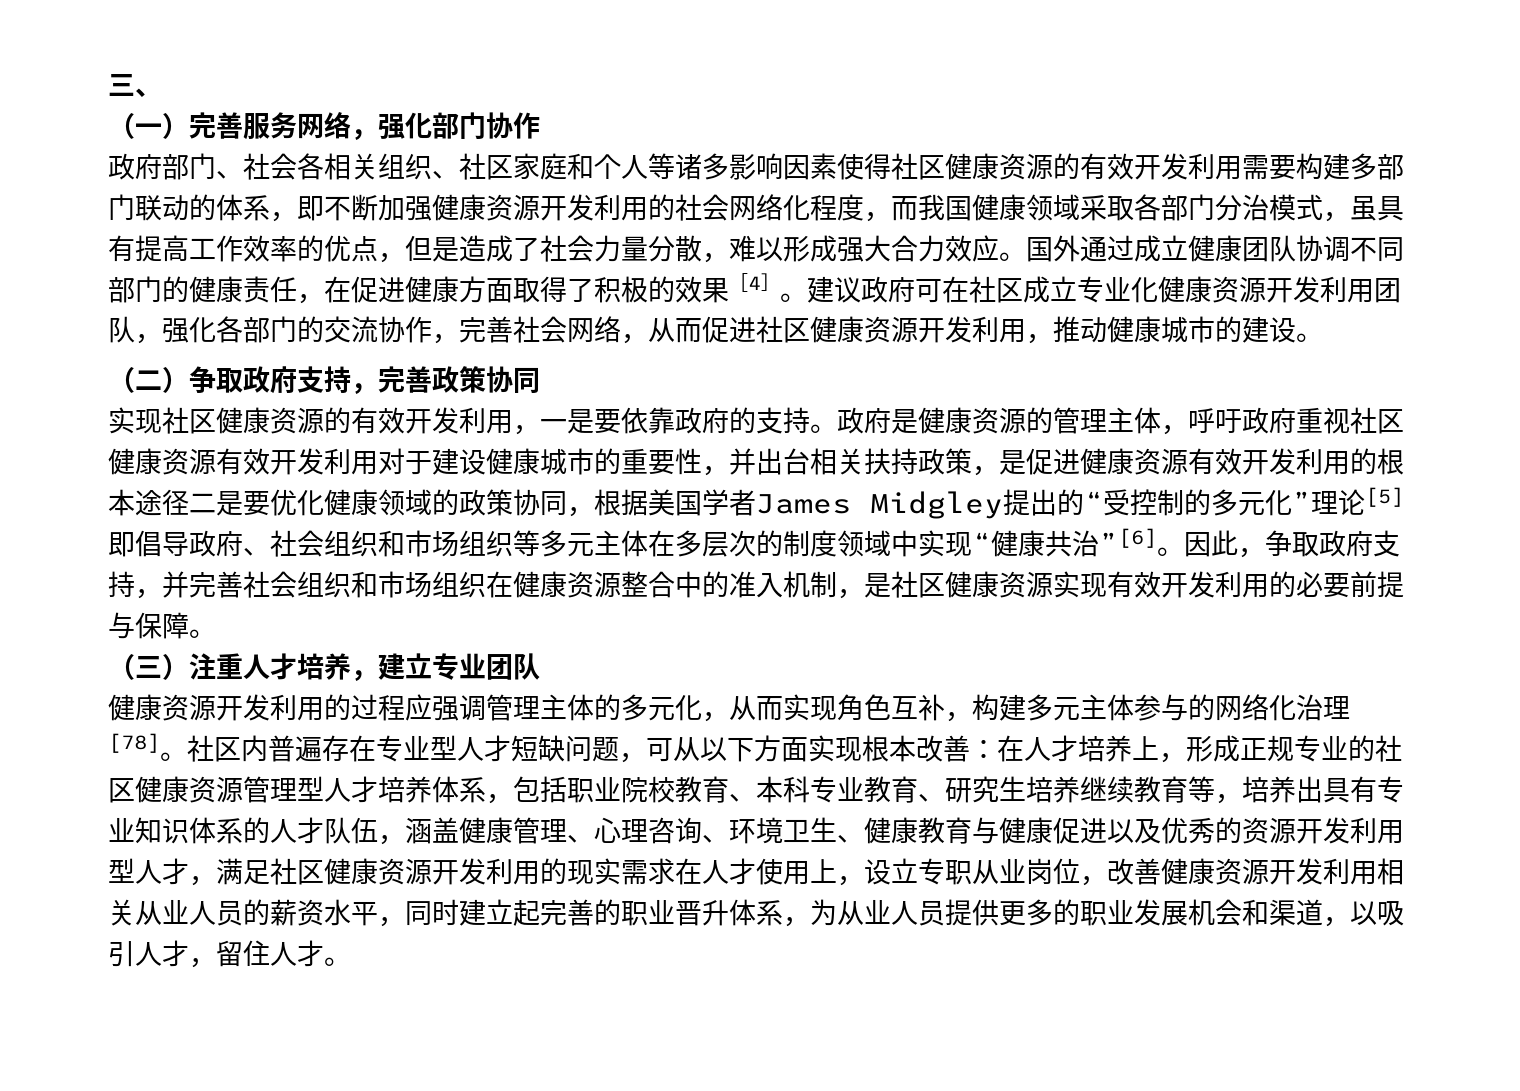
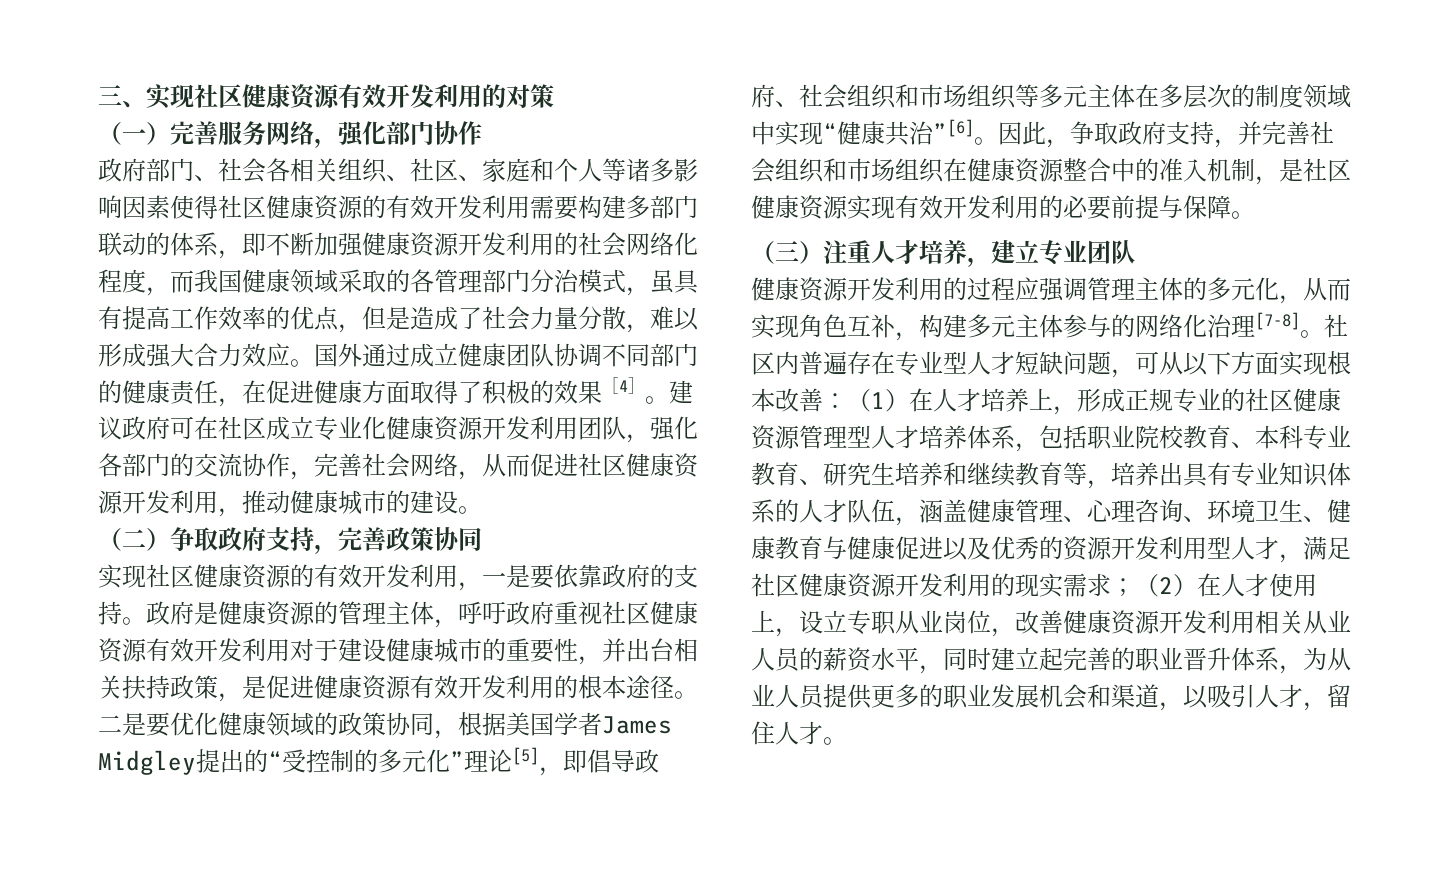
- 三、
+ 三、实现社区健康资源有效开发利用的对策
- 政府部门、社会各相关组织、社区家庭和个人等诸多影响因素使得社区健康资源的有效开发利用需要构建多部门联动的体系，即不断加强健康资源开发利用的社会网络化程度，而我国健康领域采取各部门分治模式，虽具有提高工作效率的优点，但是造成了社会力量分散，难以形成强大合力效应。
+ 政府部门、社会各相关组织、社区、家庭和个人等诸多影响因素使得社区健康资源的有效开发利用需要构建多部门联动的体系，即不断加强健康资源开发利用的社会网络化程度，而我国健康领域采取的各管理部门分治模式，虽具有提高工作效率的优点，但是造成了社会力量分散，难以形成强大合力效应。
- 政府是健康资源的管理主体，呼吁政府重视社区健康资源有效开发利用对于建设健康城市的重要性，并出台相关扶持政策，是促进健康资源有效开发利用的根本途径二是要优化健康领域的政策协同，根据美国学者James Midgley提出的“受控制的多元化”理论[5]即倡导政府、社会组织和市场组织等多元主体在多层次的制度领域中实现“健康共治”[6]。
+ 政府是健康资源的管理主体，呼吁政府重视社区健康资源有效开发利用对于建设健康城市的重要性，并出台相关扶持政策，是促进健康资源有效开发利用的根本途径。二是要优化健康领域的政策协同，根据美国学者James Midgley提出的“受控制的多元化”理论[5]，即倡导政府、社会组织和市场组织等多元主体在多层次的制度领域中实现“健康共治”[6]。
- 健康资源开发利用的过程应强调管理主体的多元化，从而实现角色互补，构建多元主体参与的网络化治理[78]。
+ 健康资源开发利用的过程应强调管理主体的多元化，从而实现角色互补，构建多元主体参与的网络化治理[7-8]。
- 在人才培养上，形成正规专业的社区健康资源管理型人才培养体系，包括职业院校教育、本科专业教育、研究生培养继续教育等，培养出具有专业知识体系的人才队伍，涵盖健康管理、心理咨询、环境卫生、健康教育与健康促进以及优秀的资源开发利用型人才，满足社区健康资源开发利用的现实需求在人才使用上，设立专职从业岗位，改善健康资源开发利用相关从业人员的薪资水平，同时建立起完善的职业晋升体系，为从业人员提供更多的职业发展机会和渠道，以吸引人才，留住人才。
+ （1）在人才培养上，形成正规专业的社区健康资源管理型人才培养体系，包括职业院校教育、本科专业教育、研究生培养和继续教育等，培养出具有专业知识体系的人才队伍，涵盖健康管理、心理咨询、环境卫生、健康教育与健康促进以及优秀的资源开发利用型人才，满足社区健康资源开发利用的现实需求；（2）在人才使用上，设立专职从业岗位，改善健康资源开发利用相关从业人员的薪资水平，同时建立起完善的职业晋升体系，为从业人员提供更多的职业发展机会和渠道，以吸引人才，留住人才。

